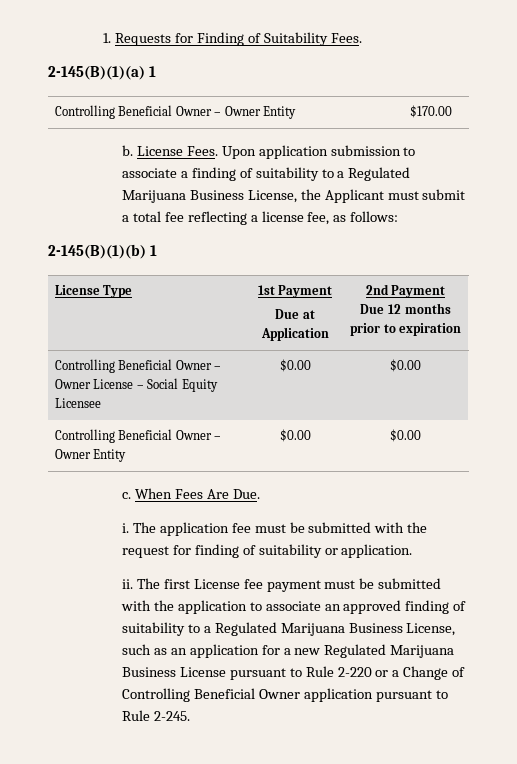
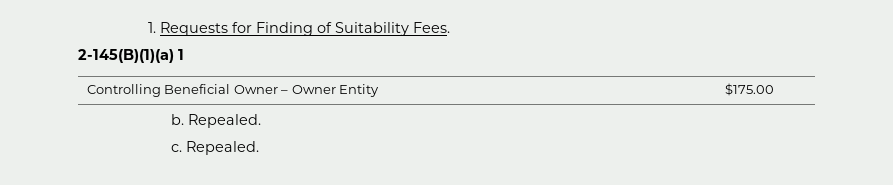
- Controlling Beneficial Owner – Owner Entity | $170.00
+ Controlling Beneficial Owner – Owner Entity | $175.00
- b. License Fees. Upon application submission to associate a finding of suitability to a Regulated Marijuana Business License, the Applicant must submit a total fee reflecting a license fee, as follows:
- 2-145(B)(1)(b) 1
- License Type | 1st Payment
- Due at Application | 2nd Payment
- Due 12 months prior to expiration
- Controlling Beneficial Owner – Owner License – Social Equity Licensee | $0.00 | $0.00
- Controlling Beneficial Owner – Owner Entity | $0.00 | $0.00
- c. When Fees Are Due.
- i. The application fee must be submitted with the request for finding of suitability or application.
- ii. The first License fee payment must be submitted with the application to associate an approved finding of suitability to a Regulated Marijuana Business License, such as an application for a new Regulated Marijuana Business License pursuant to Rule 2-220 or a Change of Controlling Beneficial Owner application pursuant to Rule 2-245.
+ b. Repealed.
+ c. Repealed.

